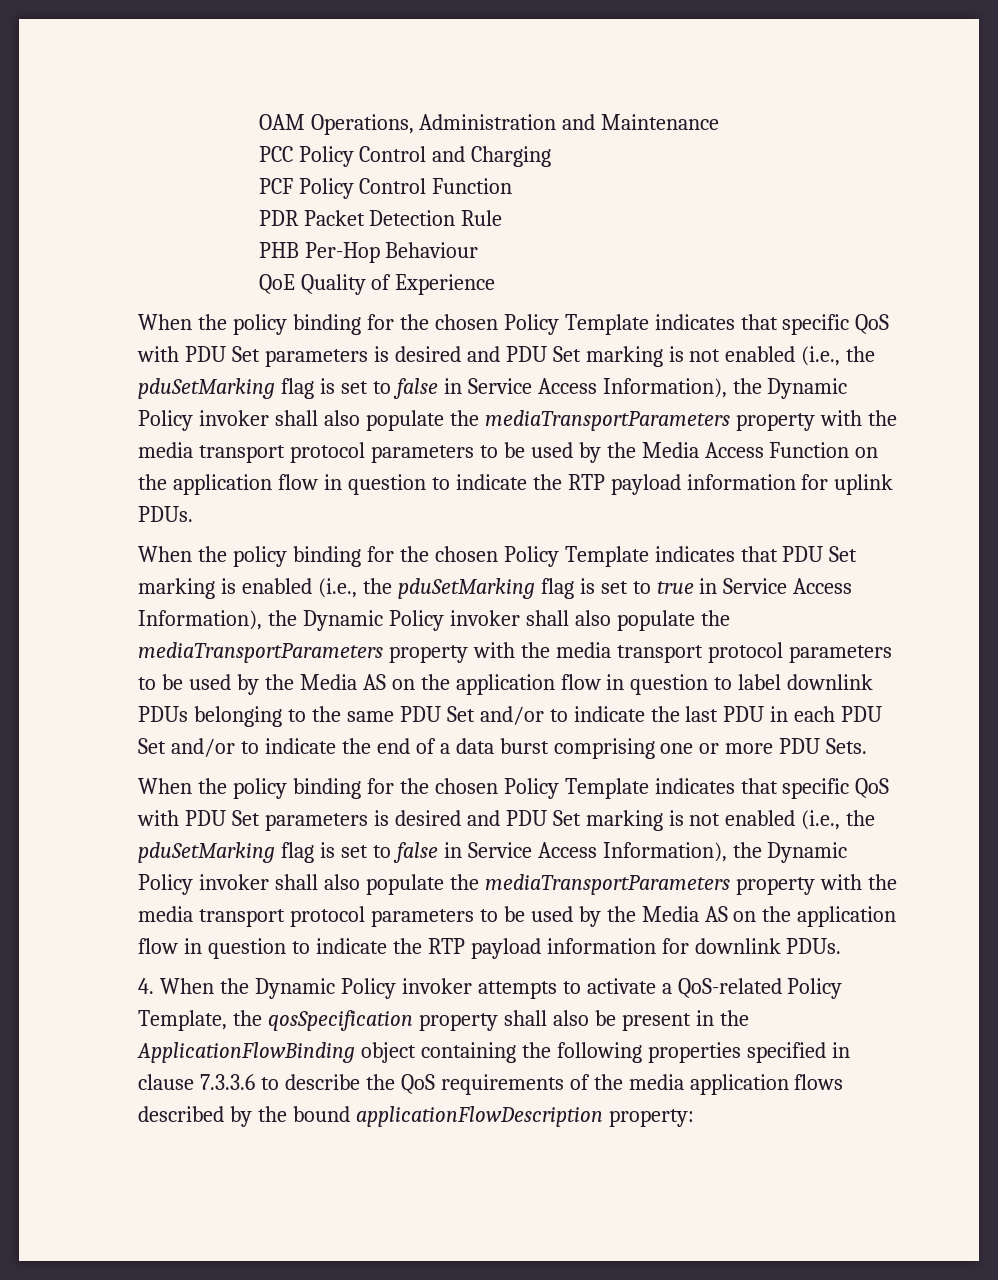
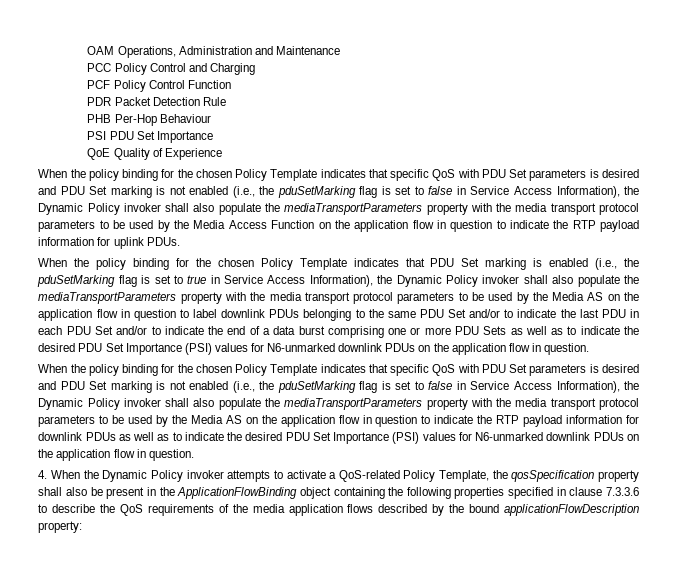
+ PSI PDU Set Importance
- When the policy binding for the chosen Policy Template indicates that PDU Set marking is enabled (i.e., the pduSetMarking flag is set to true in Service Access Information), the Dynamic Policy invoker shall also populate the mediaTransportParameters property with the media transport protocol parameters to be used by the Media AS on the application flow in question to label downlink PDUs belonging to the same PDU Set and/or to indicate the last PDU in each PDU Set and/or to indicate the end of a data burst comprising one or more PDU Sets.
+ When the policy binding for the chosen Policy Template indicates that PDU Set marking is enabled (i.e., the pduSetMarking flag is set to true in Service Access Information), the Dynamic Policy invoker shall also populate the mediaTransportParameters property with the media transport protocol parameters to be used by the Media AS on the application flow in question to label downlink PDUs belonging to the same PDU Set and/or to indicate the last PDU in each PDU Set and/or to indicate the end of a data burst comprising one or more PDU Sets as well as to indicate the desired PDU Set Importance (PSI) values for N6-unmarked downlink PDUs on the application flow in question.
- When the policy binding for the chosen Policy Template indicates that specific QoS with PDU Set parameters is desired and PDU Set marking is not enabled (i.e., the pduSetMarking flag is set to false in Service Access Information), the Dynamic Policy invoker shall also populate the mediaTransportParameters property with the media transport protocol parameters to be used by the Media AS on the application flow in question to indicate the RTP payload information for downlink PDUs.
+ When the policy binding for the chosen Policy Template indicates that specific QoS with PDU Set parameters is desired and PDU Set marking is not enabled (i.e., the pduSetMarking flag is set to false in Service Access Information), the Dynamic Policy invoker shall also populate the mediaTransportParameters property with the media transport protocol parameters to be used by the Media AS on the application flow in question to indicate the RTP payload information for downlink PDUs as well as to indicate the desired PDU Set Importance (PSI) values for N6-unmarked downlink PDUs on the application flow in question.

